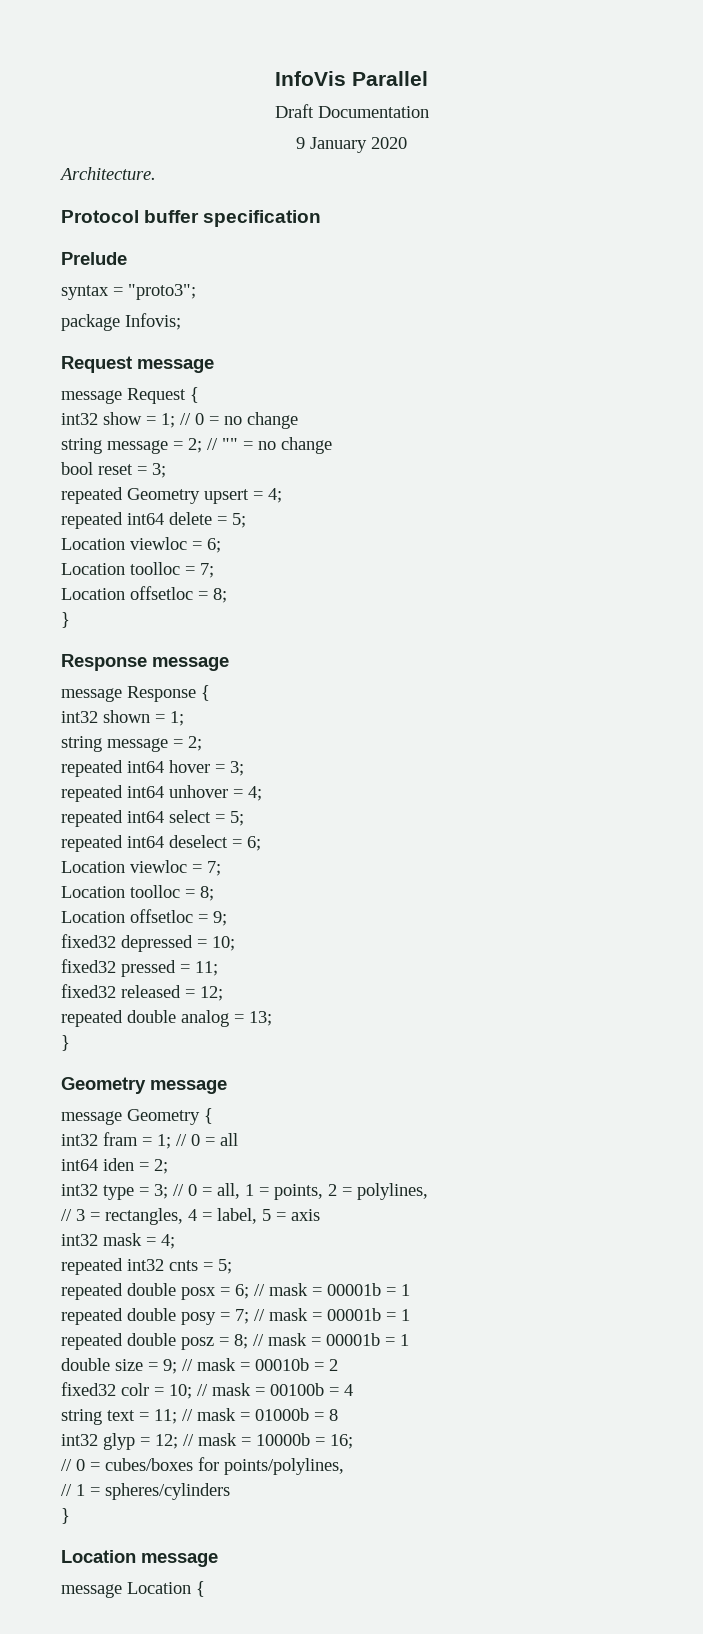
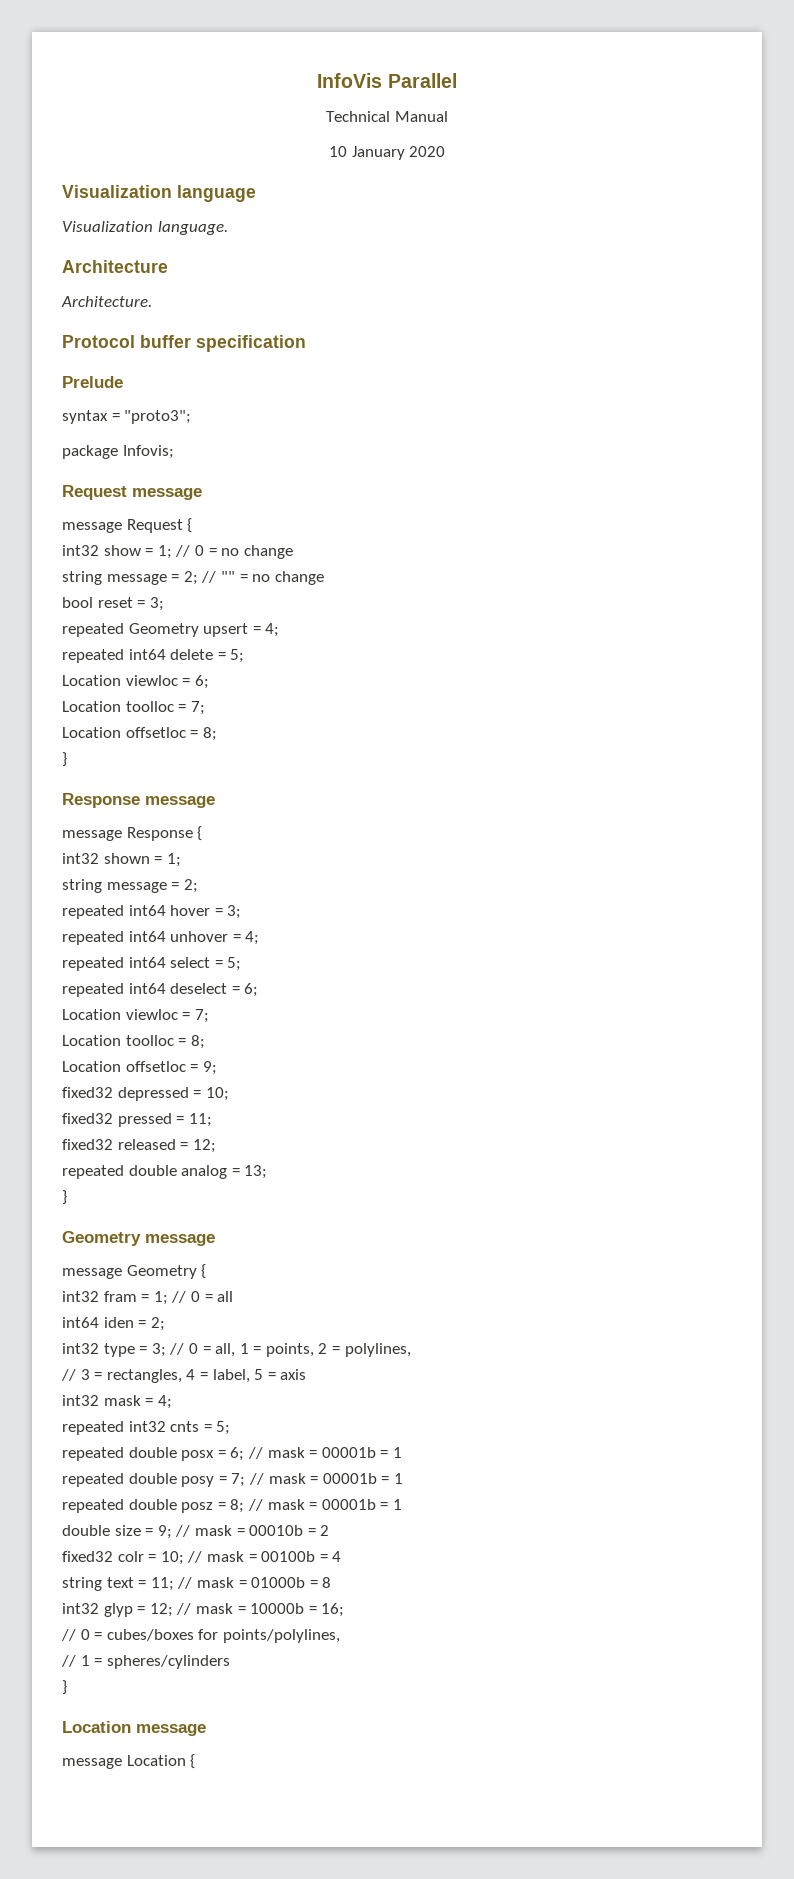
- Draft Documentation
- 9 January 2020
+ Technical Manual
+ 10 January 2020
+ Visualization language
+ Visualization language.
+ Architecture

